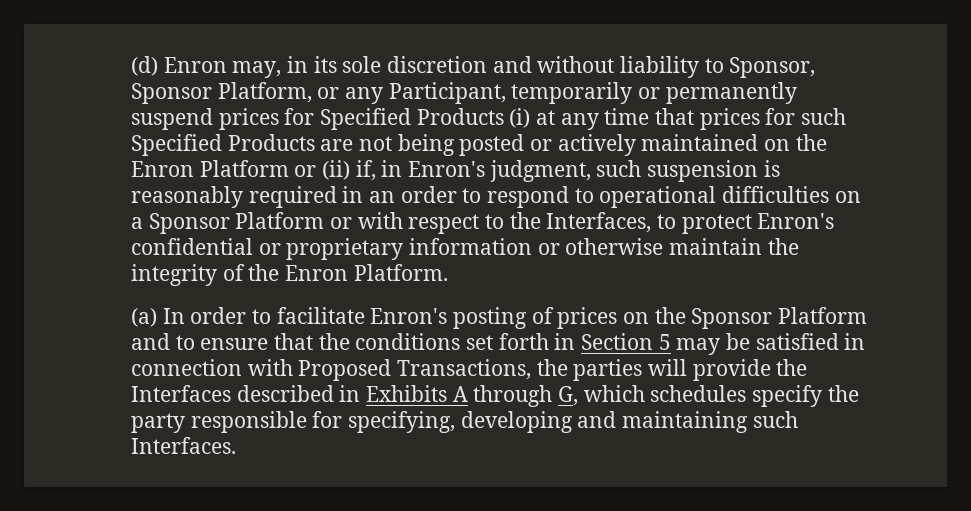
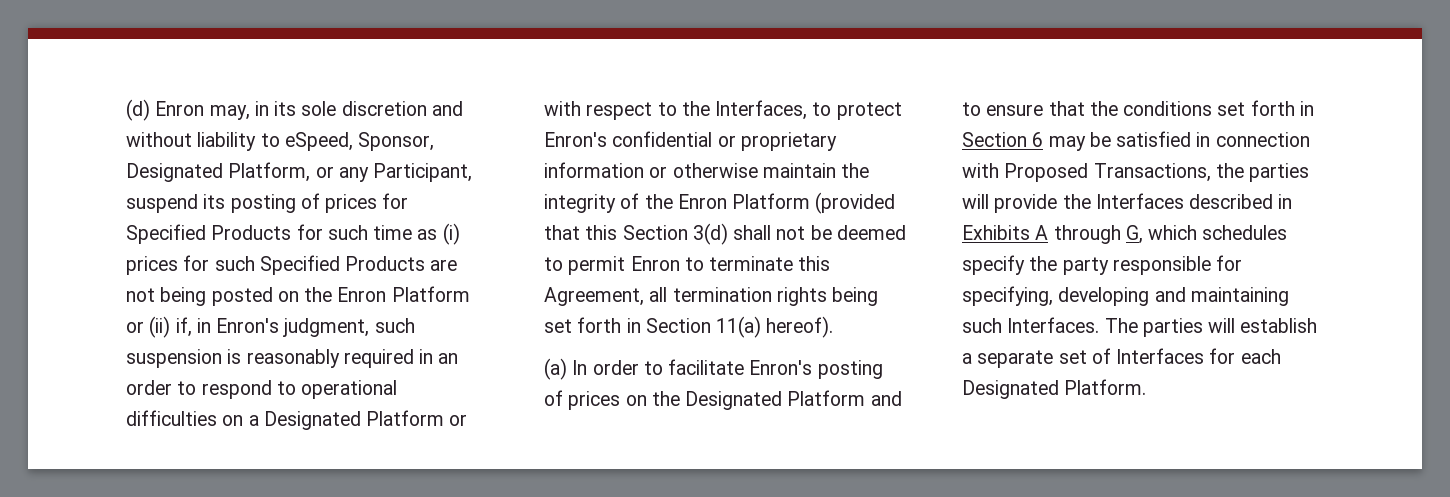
- (d) Enron may, in its sole discretion and without liability to Sponsor, Sponsor Platform, or any Participant, temporarily or permanently suspend prices for Specified Products (i) at any time that prices for such Specified Products are not being posted or actively maintained on the Enron Platform or (ii) if, in Enron's judgment, such suspension is reasonably required in an order to respond to operational difficulties on a Sponsor Platform or with respect to the Interfaces, to protect Enron's confidential or proprietary information or otherwise maintain the integrity of the Enron Platform.
+ (d) Enron may, in its sole discretion and without liability to eSpeed, Sponsor, Designated Platform, or any Participant, suspend its posting of prices for Specified Products for such time as (i) prices for such Specified Products are not being posted on the Enron Platform or (ii) if, in Enron's judgment, such suspension is reasonably required in an order to respond to operational difficulties on a Designated Platform or with respect to the Interfaces, to protect Enron's confidential or proprietary information or otherwise maintain the integrity of the Enron Platform (provided that this Section 3(d) shall not be deemed to permit Enron to terminate this Agreement, all termination rights being set forth in Section 11(a) hereof).
- (a) In order to facilitate Enron's posting of prices on the Sponsor Platform and to ensure that the conditions set forth in Section 5 may be satisfied in connection with Proposed Transactions, the parties will provide the Interfaces described in Exhibits A through G, which schedules specify the party responsible for specifying, developing and maintaining such Interfaces.
+ (a) In order to facilitate Enron's posting of prices on the Designated Platform and to ensure that the conditions set forth in Section 6 may be satisfied in connection with Proposed Transactions, the parties will provide the Interfaces described in Exhibits A through G, which schedules specify the party responsible for specifying, developing and maintaining such Interfaces.
+ The parties will establish a separate set of Interfaces for each Designated Platform.

